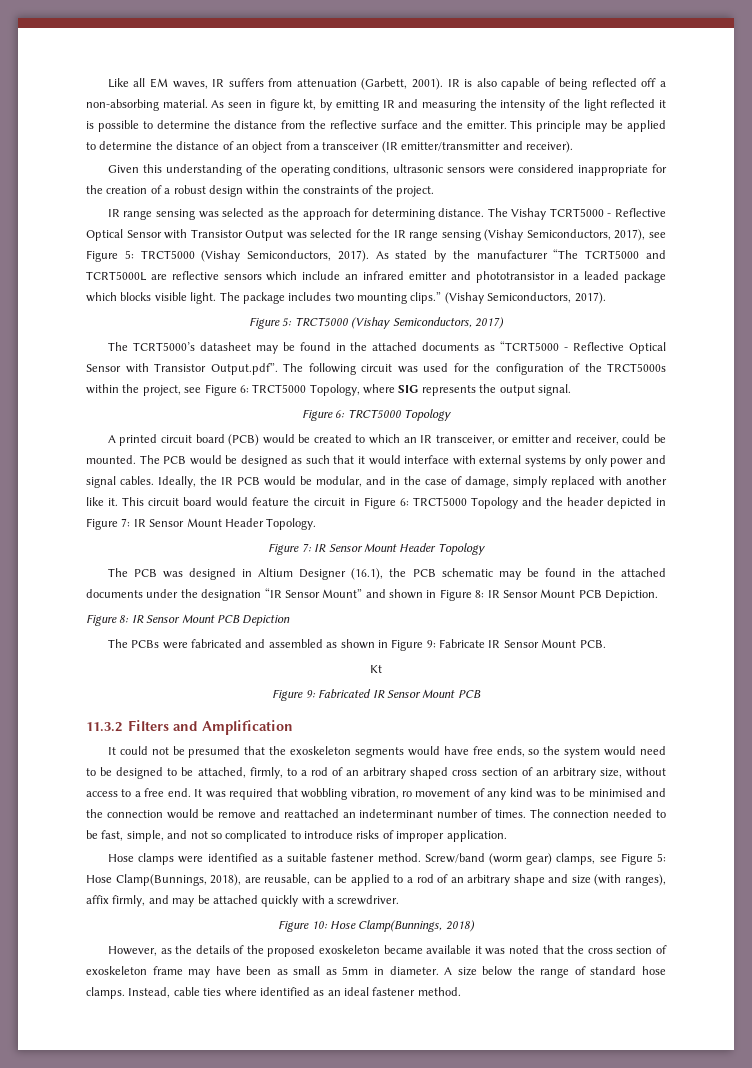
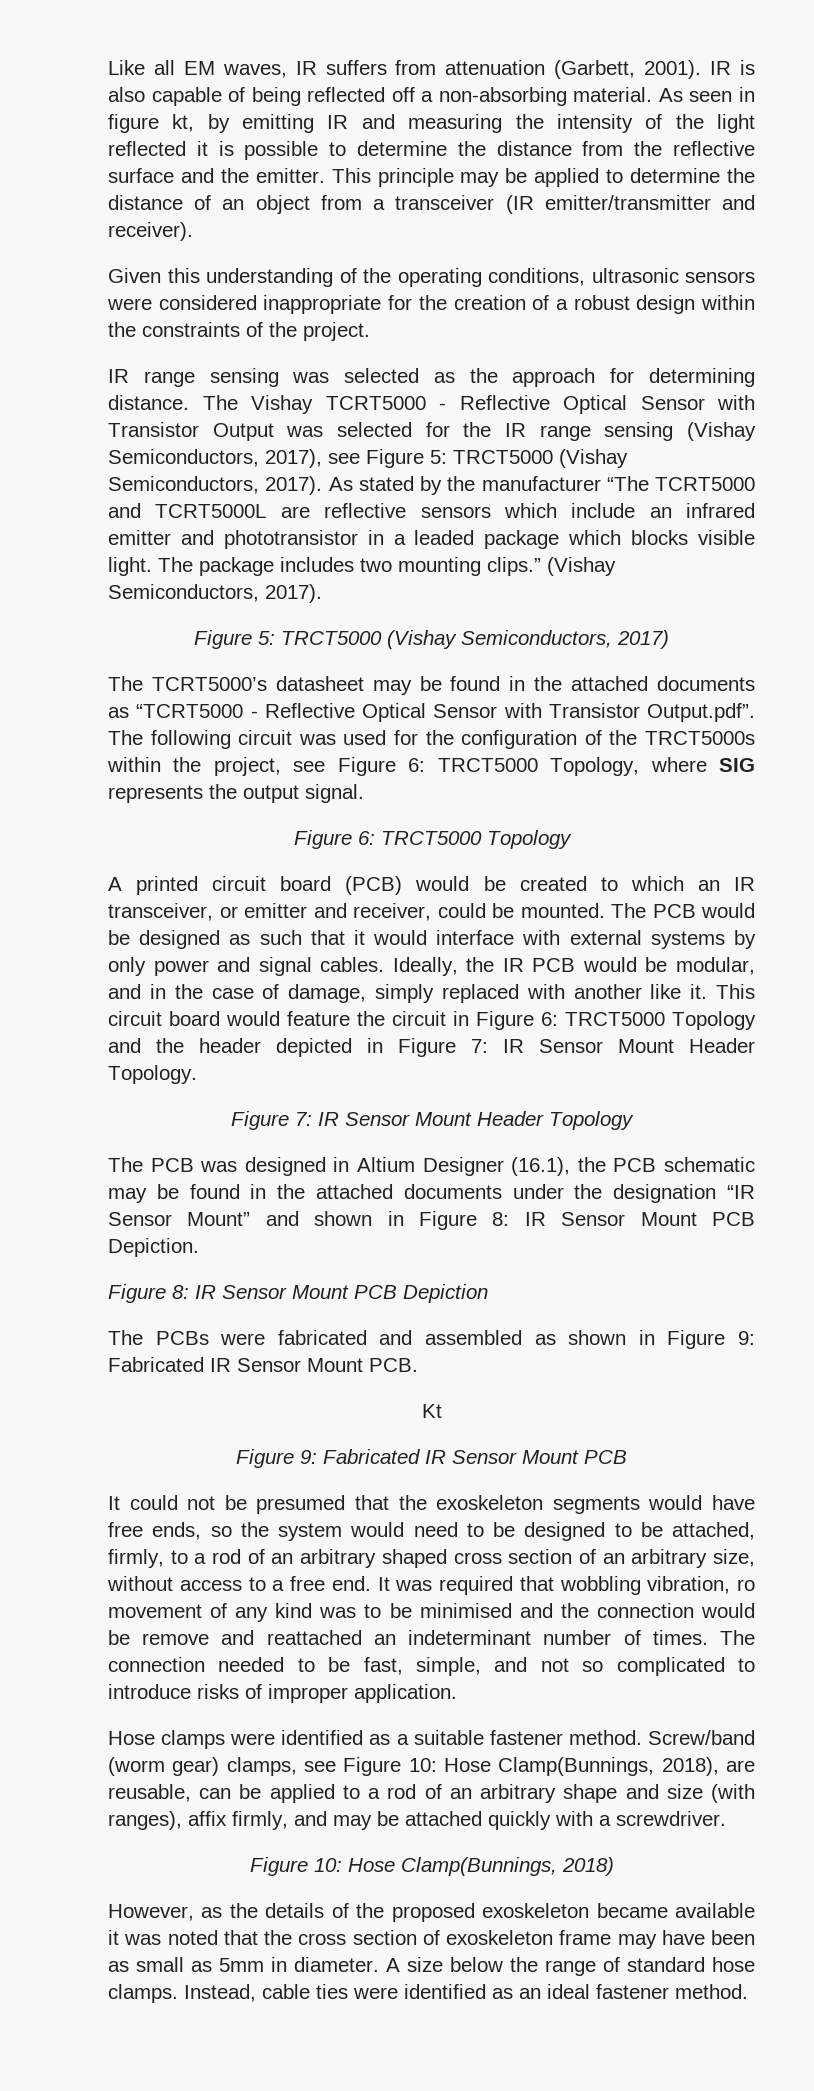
- The PCBs were fabricated and assembled as shown in Figure 9: Fabricate IR Sensor Mount PCB.
+ The PCBs were fabricated and assembled as shown in Figure 9: Fabricated IR Sensor Mount PCB.
- 11.3.2 Filters and Amplification
- Screw/band (worm gear) clamps, see Figure 5: Hose Clamp(Bunnings, 2018), are reusable, can be applied to a rod of an arbitrary shape and size (with ranges), affix firmly, and may be attached quickly with a screwdriver.
+ Screw/band (worm gear) clamps, see Figure 10: Hose Clamp(Bunnings, 2018), are reusable, can be applied to a rod of an arbitrary shape and size (with ranges), affix firmly, and may be attached quickly with a screwdriver.
- Instead, cable ties where identified as an ideal fastener method.
+ Instead, cable ties were identified as an ideal fastener method.

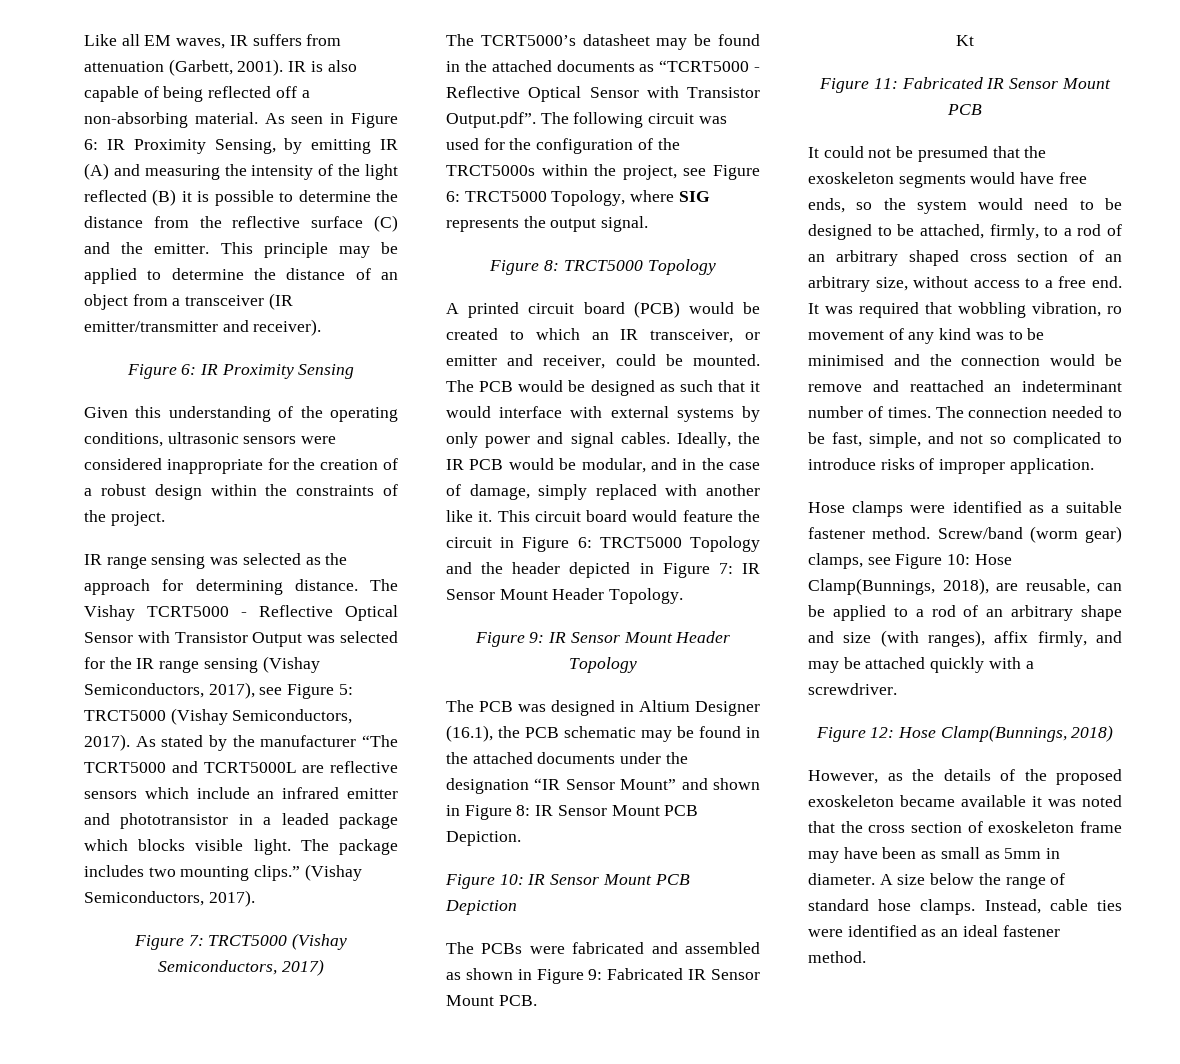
- As seen in figure kt, by emitting IR and measuring the intensity of the light reflected it is possible to determine the distance from the reflective surface and the emitter.
+ As seen in Figure 6: IR Proximity Sensing, by emitting IR (A) and measuring the intensity of the light reflected (B) it is possible to determine the distance from the reflective surface (C) and the emitter.
+ Figure 6: IR Proximity Sensing
- Figure 5: TRCT5000 (Vishay Semiconductors, 2017)
+ Figure 7: TRCT5000 (Vishay Semiconductors, 2017)
  The TCRT5000’s datasheet may be found in the attached documents as “TCRT5000 - Reflective Optical Sensor with Transistor Output.pdf”. The following circuit was used for the configuration of the TRCT5000s within the project, see Figure 6: TRCT5000 Topology, where SIG represents the output signal.
- Figure 6: TRCT5000 Topology
+ Figure 8: TRCT5000 Topology
- Figure 7: IR Sensor Mount Header Topology
+ Figure 9: IR Sensor Mount Header Topology
- Figure 8: IR Sensor Mount PCB Depiction
+ Figure 10: IR Sensor Mount PCB Depiction
- Figure 9: Fabricated IR Sensor Mount PCB
+ Figure 11: Fabricated IR Sensor Mount PCB
- Figure 10: Hose Clamp(Bunnings, 2018)
+ Figure 12: Hose Clamp(Bunnings, 2018)

